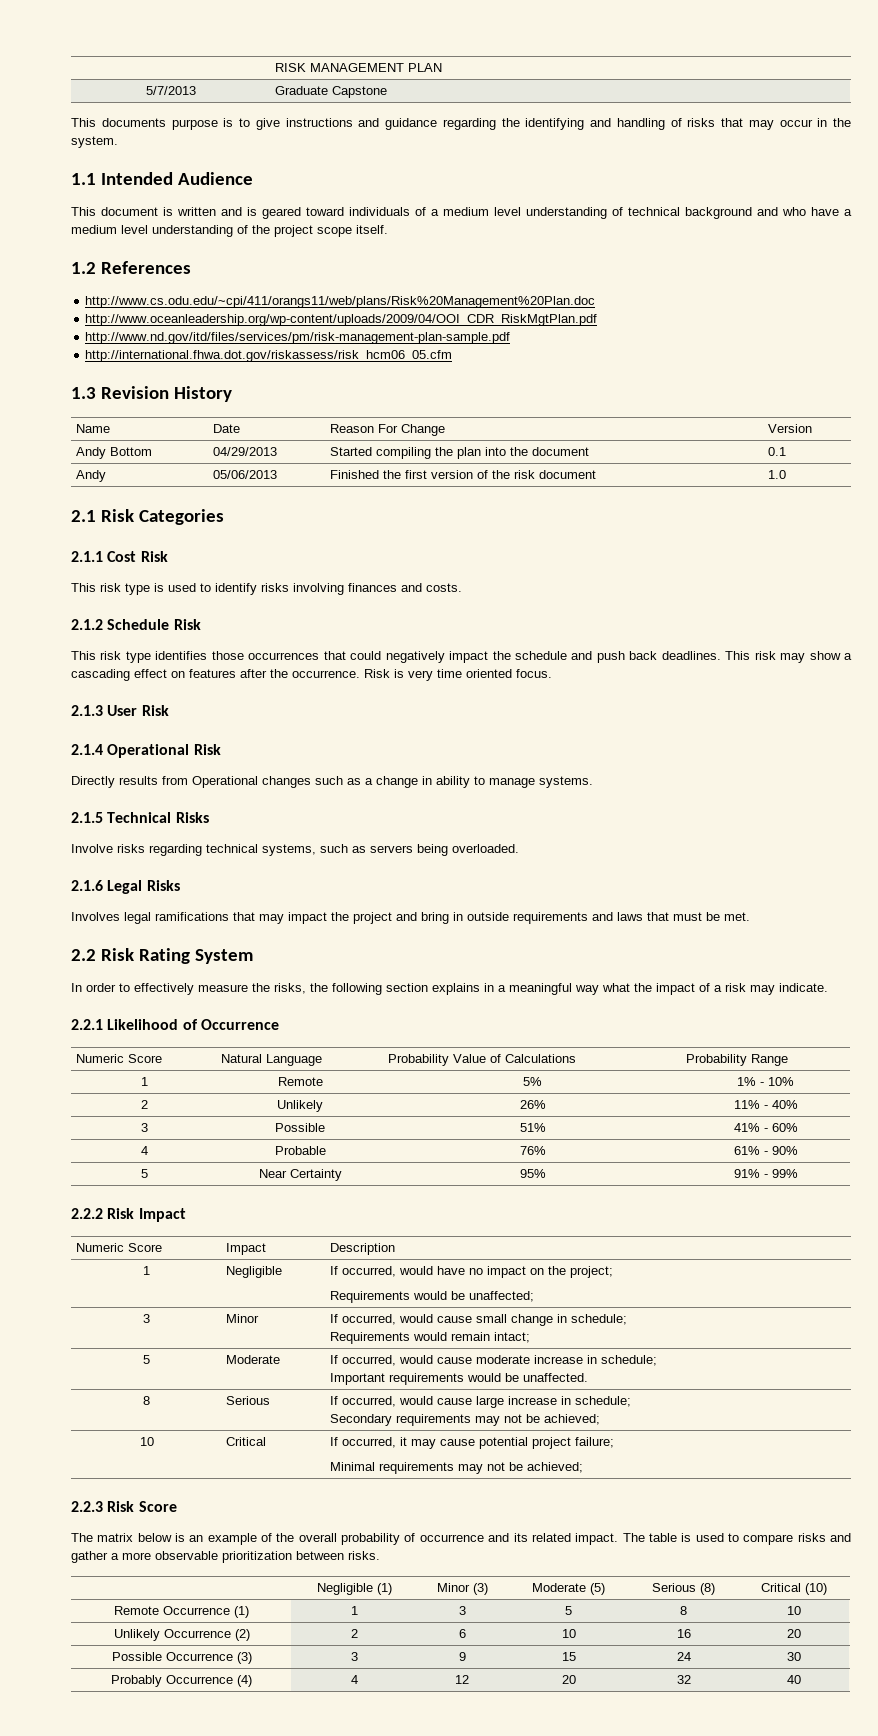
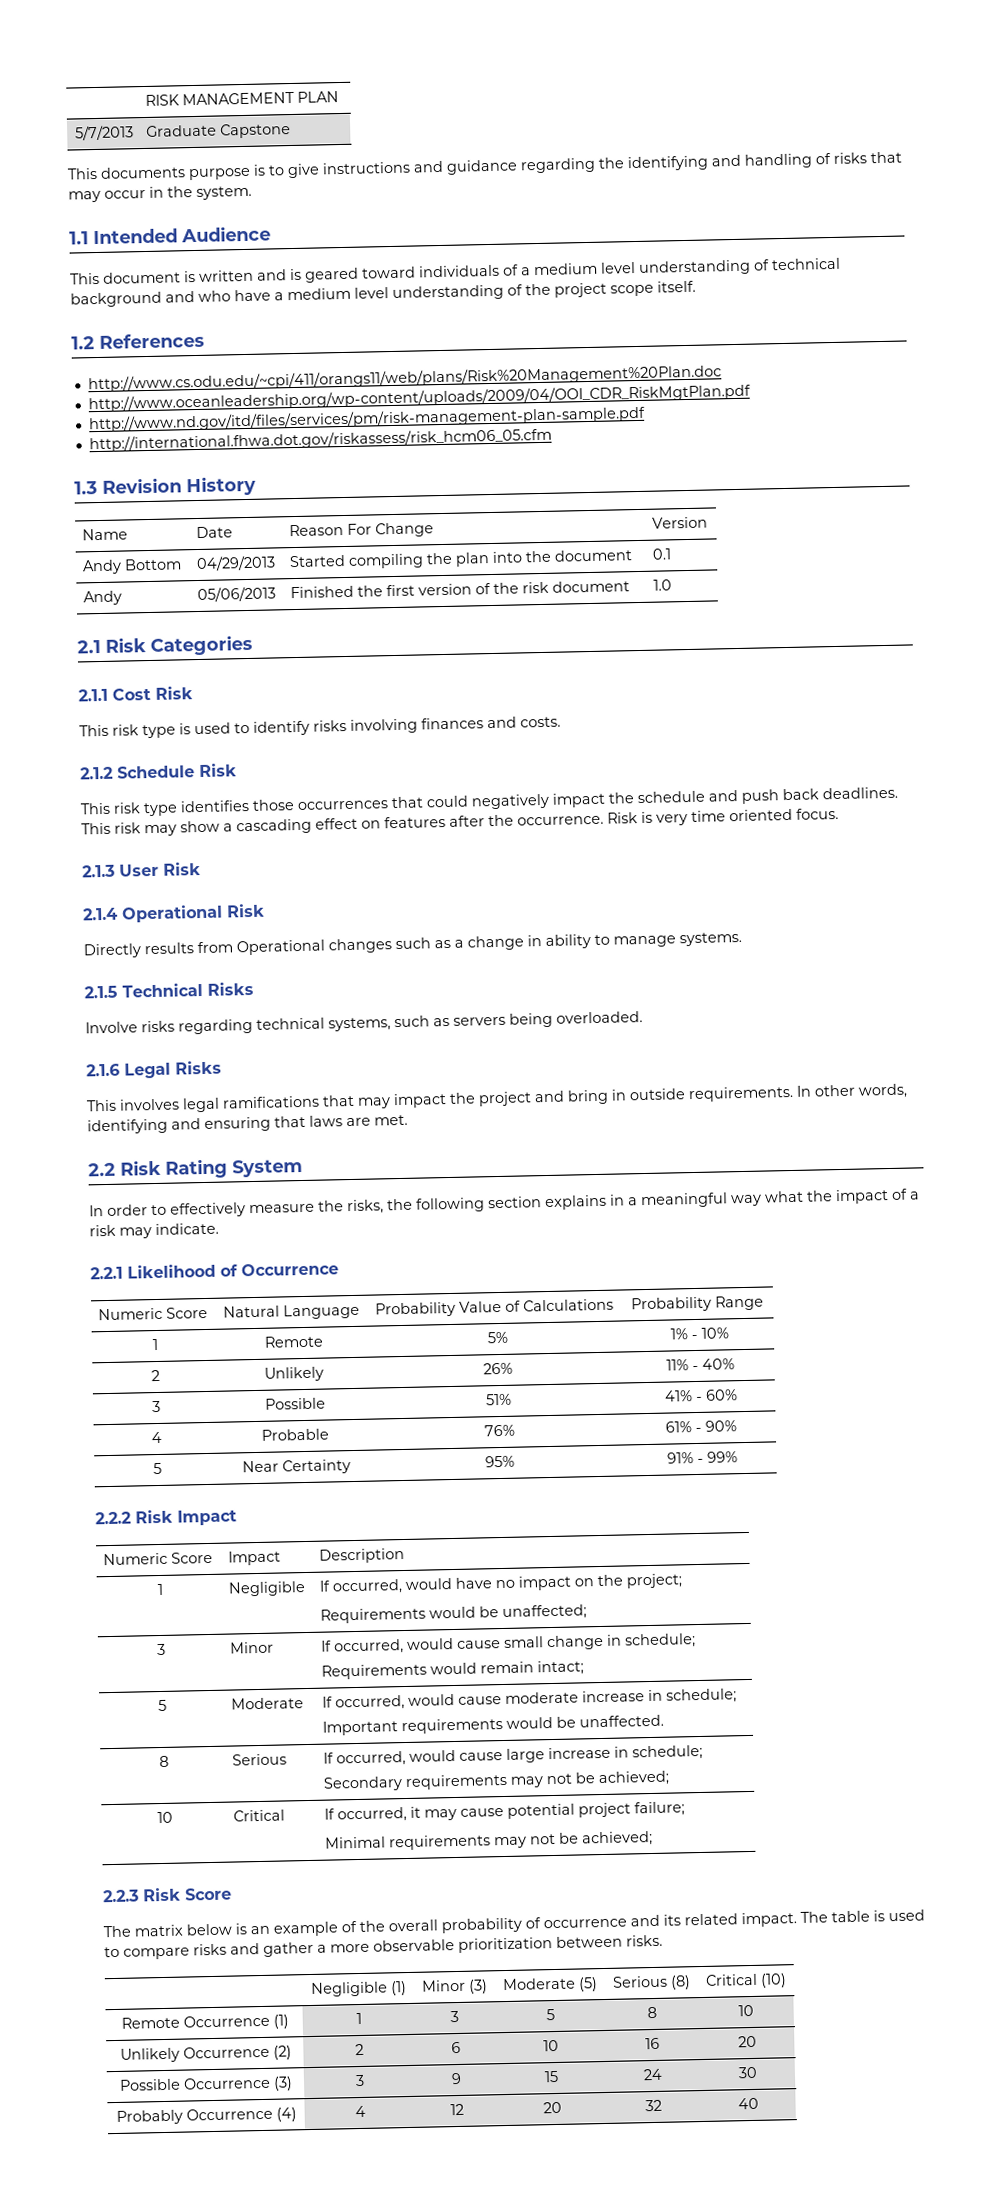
- Involves legal ramifications that may impact the project and bring in outside requirements and laws that must be met.
+ This involves legal ramifications that may impact the project and bring in outside requirements. In other words, identifying and ensuring that laws are met.

